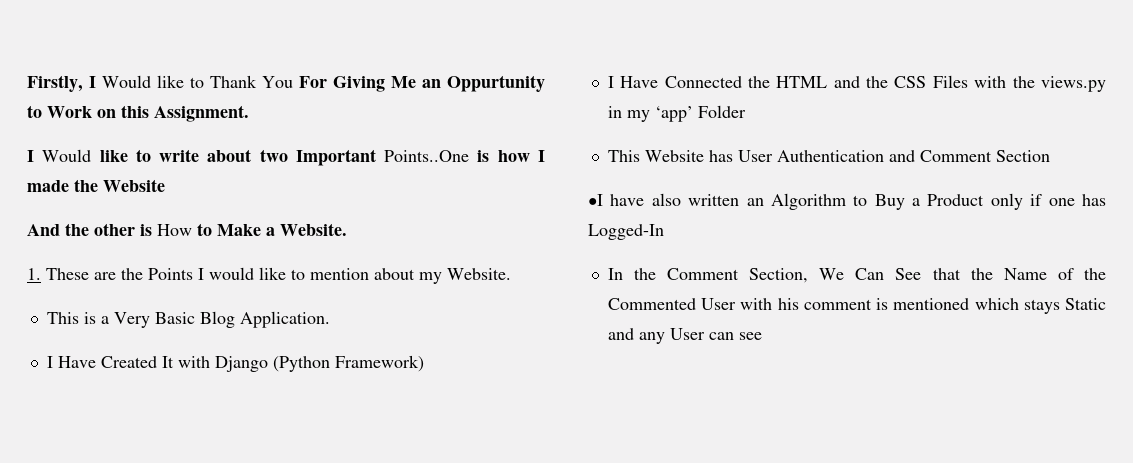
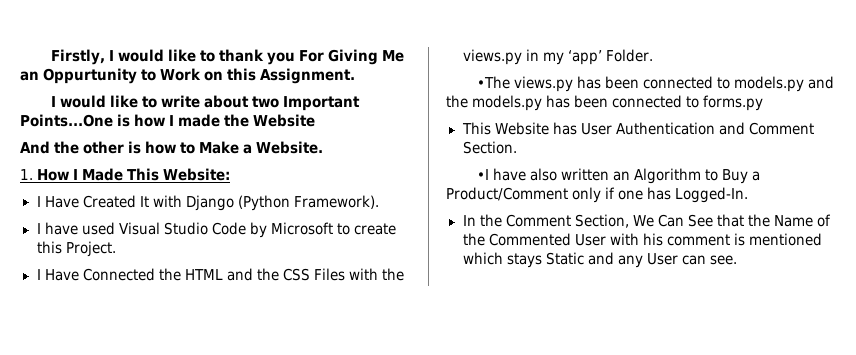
- Firstly, I Would like to Thank You For Giving Me an Oppurtunity to Work on this Assignment.
+ Firstly, I would like to thank you For Giving Me an Oppurtunity to Work on this Assignment.
- I Would like to write about two Important Points..One is how I made the Website
+ I would like to write about two Important Points...One is how I made the Website
- And the other is How to Make a Website.
+ And the other is how to Make a Website.
- 1. These are the Points I would like to mention about my Website.
- This is a Very Basic Blog Application.
+ 1. How I Made This Website:
- I Have Created It with Django (Python Framework)
+ I Have Created It with Django (Python Framework).
+ I have used Visual Studio Code by Microsoft to create this Project.
- I Have Connected the HTML and the CSS Files with the views.py in my ‘app’ Folder
+ I Have Connected the HTML and the CSS Files with the views.py in my ‘app’ Folder.
+ •The views.py has been connected to models.py and the models.py has been connected to forms.py
- This Website has User Authentication and Comment Section
+ This Website has User Authentication and Comment Section.
- •I have also written an Algorithm to Buy a Product only if one has Logged-In
+ •I have also written an Algorithm to Buy a Product/Comment only if one has Logged-In.
- In the Comment Section, We Can See that the Name of the Commented User with his comment is mentioned which stays Static and any User can see
+ In the Comment Section, We Can See that the Name of the Commented User with his comment is mentioned which stays Static and any User can see.

